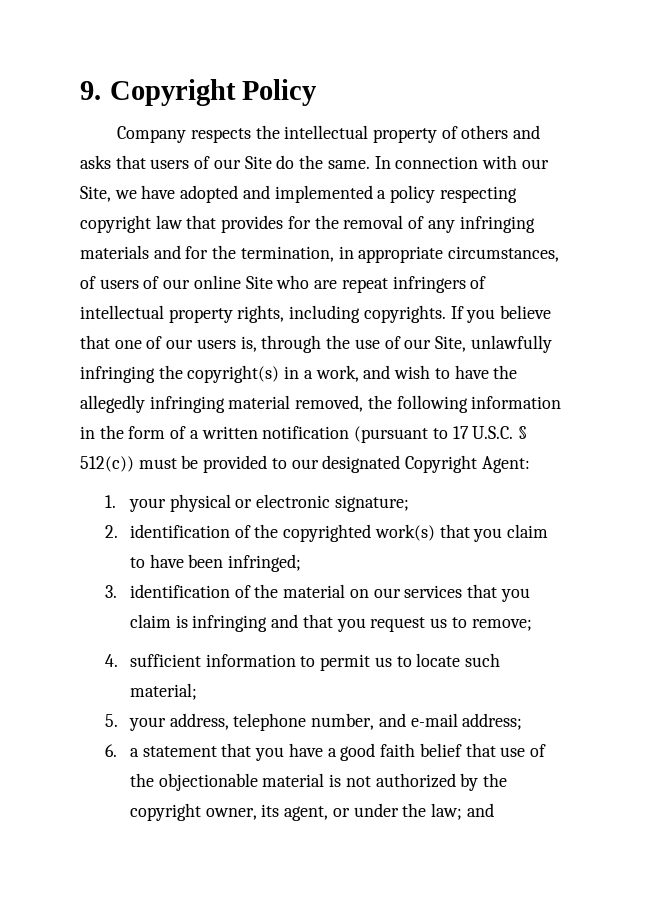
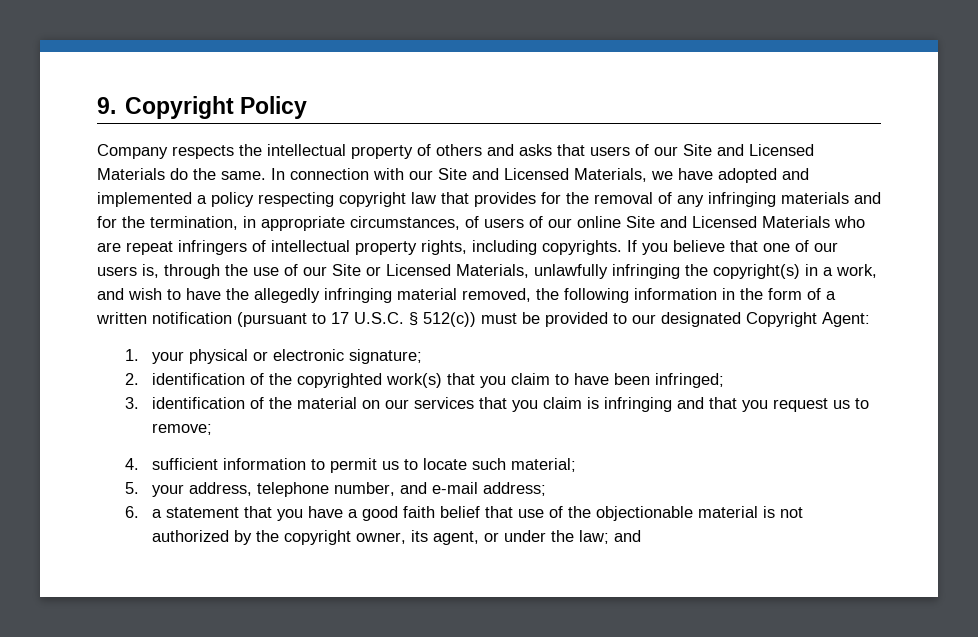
- Company respects the intellectual property of others and asks that users of our Site do the same.
+ Company respects the intellectual property of others and asks that users of our Site and Licensed Materials do the same.
- In connection with our Site, we have adopted and implemented a policy respecting copyright law that provides for the removal of any infringing materials and for the termination, in appropriate circumstances, of users of our online Site who are repeat infringers of intellectual property rights, including copyrights.
+ In connection with our Site and Licensed Materials, we have adopted and implemented a policy respecting copyright law that provides for the removal of any infringing materials and for the termination, in appropriate circumstances, of users of our online Site and Licensed Materials who are repeat infringers of intellectual property rights, including copyrights.
- If you believe that one of our users is, through the use of our Site, unlawfully infringing the copyright(s) in a work, and wish to have the allegedly infringing material removed, the following information in the form of a written notification (pursuant to 17 U.S.C. § 512(c)) must be provided to our designated Copyright Agent:
+ If you believe that one of our users is, through the use of our Site or Licensed Materials, unlawfully infringing the copyright(s) in a work, and wish to have the allegedly infringing material removed, the following information in the form of a written notification (pursuant to 17 U.S.C. § 512(c)) must be provided to our designated Copyright Agent:

